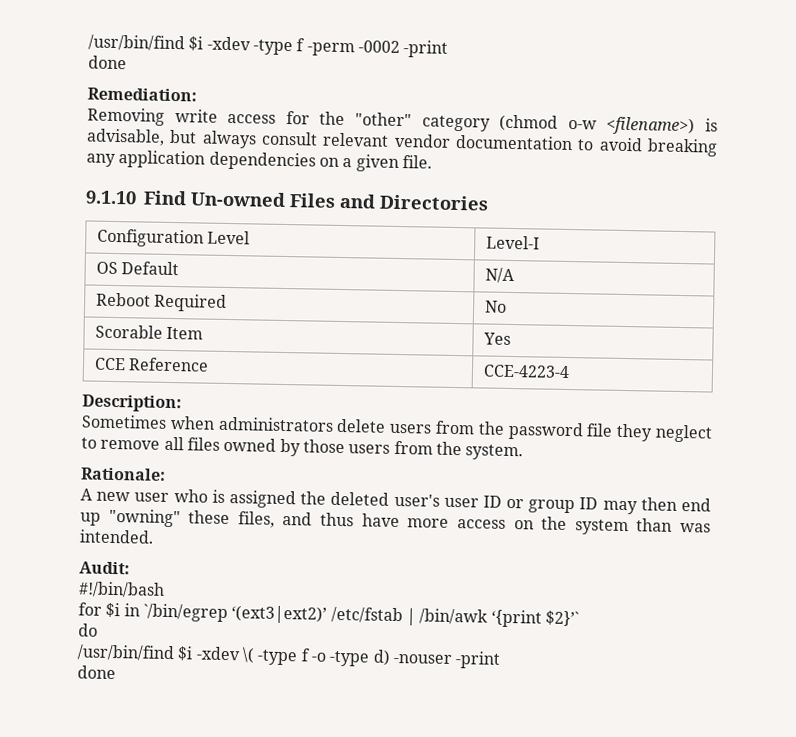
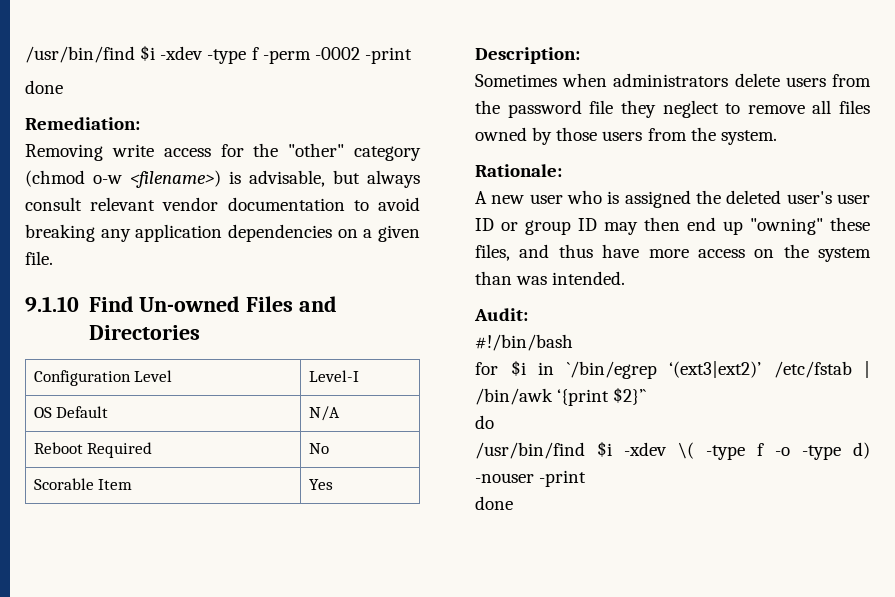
- CCE Reference | CCE-4223-4

